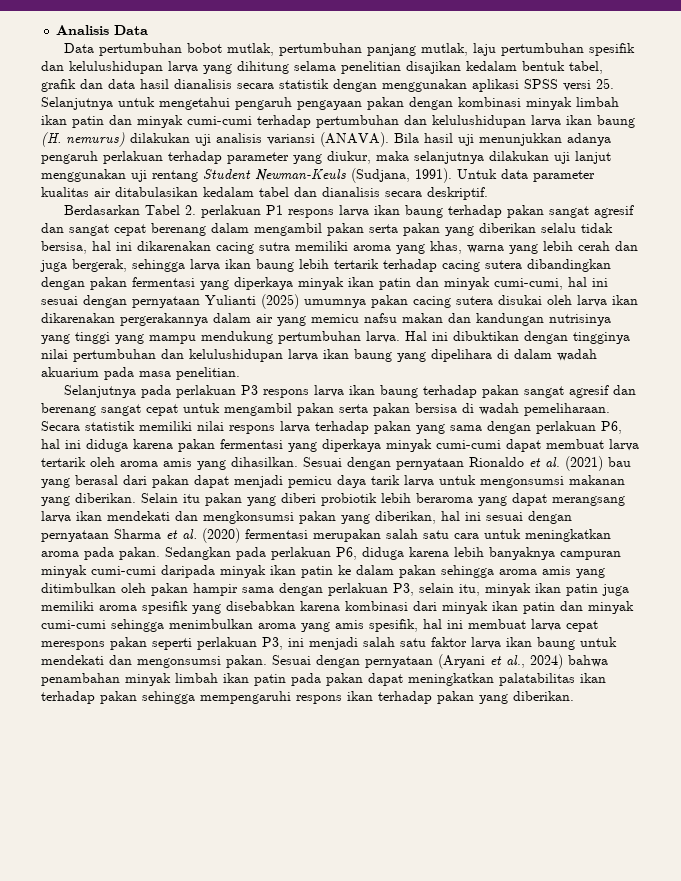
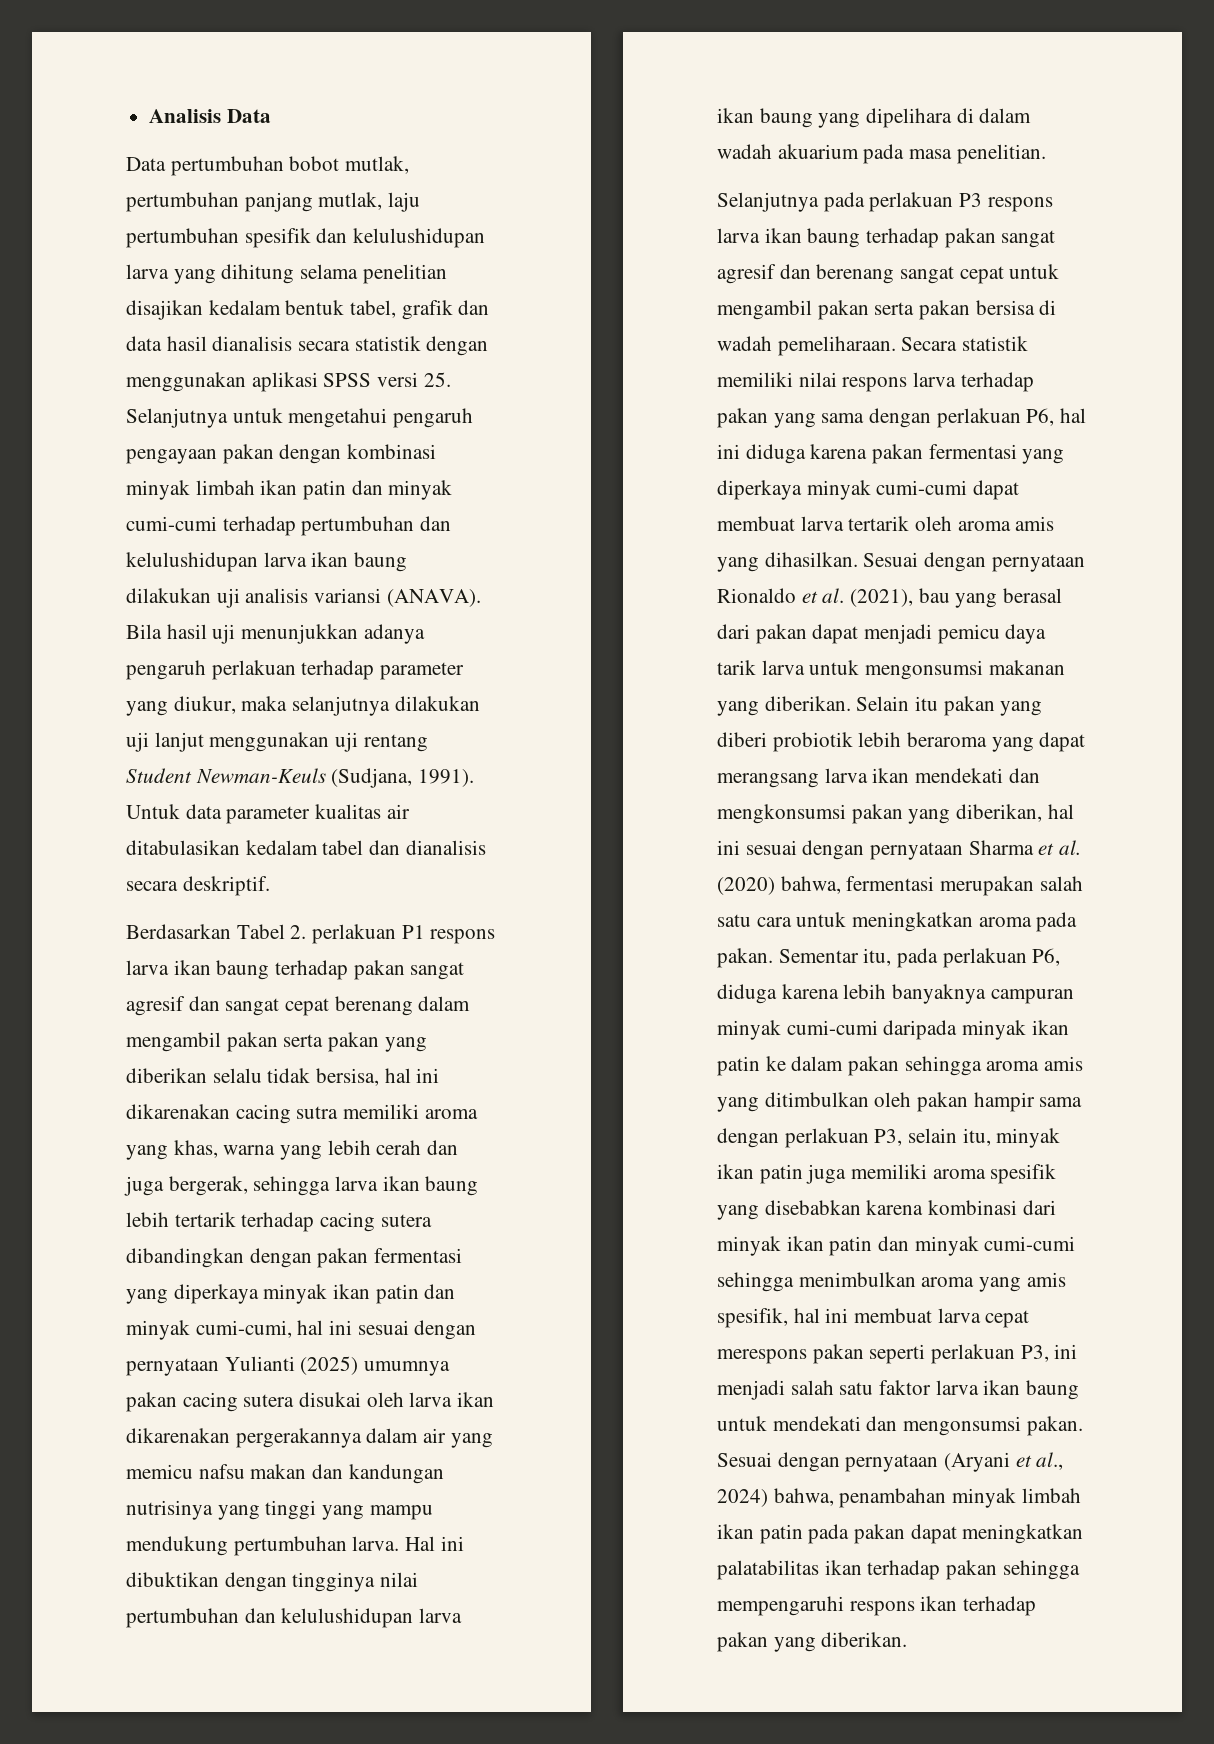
- Data pertumbuhan bobot mutlak, pertumbuhan panjang mutlak, laju pertumbuhan spesifik dan kelulushidupan larva yang dihitung selama penelitian disajikan kedalam bentuk tabel, grafik dan data hasil dianalisis secara statistik dengan menggunakan aplikasi SPSS versi 25. Selanjutnya untuk mengetahui pengaruh pengayaan pakan dengan kombinasi minyak limbah ikan patin dan minyak cumi-cumi terhadap pertumbuhan dan kelulushidupan larva ikan baung (H. nemurus) dilakukan uji analisis variansi (ANAVA).
+ Data pertumbuhan bobot mutlak, pertumbuhan panjang mutlak, laju pertumbuhan spesifik dan kelulushidupan larva yang dihitung selama penelitian disajikan kedalam bentuk tabel, grafik dan data hasil dianalisis secara statistik dengan menggunakan aplikasi SPSS versi 25. Selanjutnya untuk mengetahui pengaruh pengayaan pakan dengan kombinasi minyak limbah ikan patin dan minyak cumi-cumi terhadap pertumbuhan dan kelulushidupan larva ikan baung dilakukan uji analisis variansi (ANAVA).
- Sesuai dengan pernyataan Rionaldo et al. (2021) bau yang berasal dari pakan dapat menjadi pemicu daya tarik larva untuk mengonsumsi makanan yang diberikan.
+ Sesuai dengan pernyataan Rionaldo et al. (2021), bau yang berasal dari pakan dapat menjadi pemicu daya tarik larva untuk mengonsumsi makanan yang diberikan.
- Selain itu pakan yang diberi probiotik lebih beraroma yang dapat merangsang larva ikan mendekati dan mengkonsumsi pakan yang diberikan, hal ini sesuai dengan pernyataan Sharma et al. (2020) fermentasi merupakan salah satu cara untuk meningkatkan aroma pada pakan.
+ Selain itu pakan yang diberi probiotik lebih beraroma yang dapat merangsang larva ikan mendekati dan mengkonsumsi pakan yang diberikan, hal ini sesuai dengan pernyataan Sharma et al. (2020) bahwa, fermentasi merupakan salah satu cara untuk meningkatkan aroma pada pakan.
- Sedangkan pada perlakuan P6, diduga karena lebih banyaknya campuran minyak cumi-cumi daripada minyak ikan patin ke dalam pakan sehingga aroma amis yang ditimbulkan oleh pakan hampir sama dengan perlakuan P3, selain itu, minyak ikan patin juga memiliki aroma spesifik yang disebabkan karena kombinasi dari minyak ikan patin dan minyak cumi-cumi sehingga menimbulkan aroma yang amis spesifik, hal ini membuat larva cepat merespons pakan seperti perlakuan P3, ini menjadi salah satu faktor larva ikan baung untuk mendekati dan mengonsumsi pakan.
+ Sementar itu, pada perlakuan P6, diduga karena lebih banyaknya campuran minyak cumi-cumi daripada minyak ikan patin ke dalam pakan sehingga aroma amis yang ditimbulkan oleh pakan hampir sama dengan perlakuan P3, selain itu, minyak ikan patin juga memiliki aroma spesifik yang disebabkan karena kombinasi dari minyak ikan patin dan minyak cumi-cumi sehingga menimbulkan aroma yang amis spesifik, hal ini membuat larva cepat merespons pakan seperti perlakuan P3, ini menjadi salah satu faktor larva ikan baung untuk mendekati dan mengonsumsi pakan.
- Sesuai dengan pernyataan (Aryani et al., 2024) bahwa penambahan minyak limbah ikan patin pada pakan dapat meningkatkan palatabilitas ikan terhadap pakan sehingga mempengaruhi respons ikan terhadap pakan yang diberikan.
+ Sesuai dengan pernyataan (Aryani et al., 2024) bahwa, penambahan minyak limbah ikan patin pada pakan dapat meningkatkan palatabilitas ikan terhadap pakan sehingga mempengaruhi respons ikan terhadap pakan yang diberikan.

